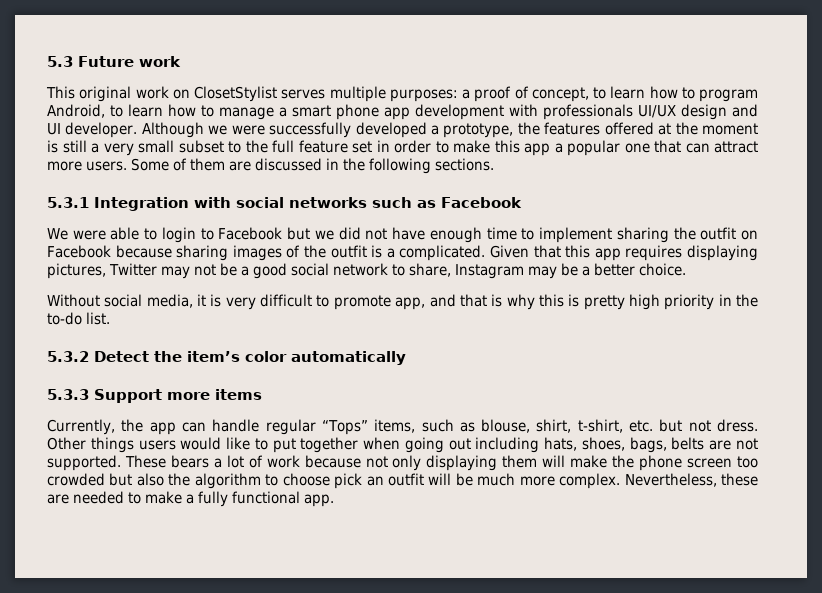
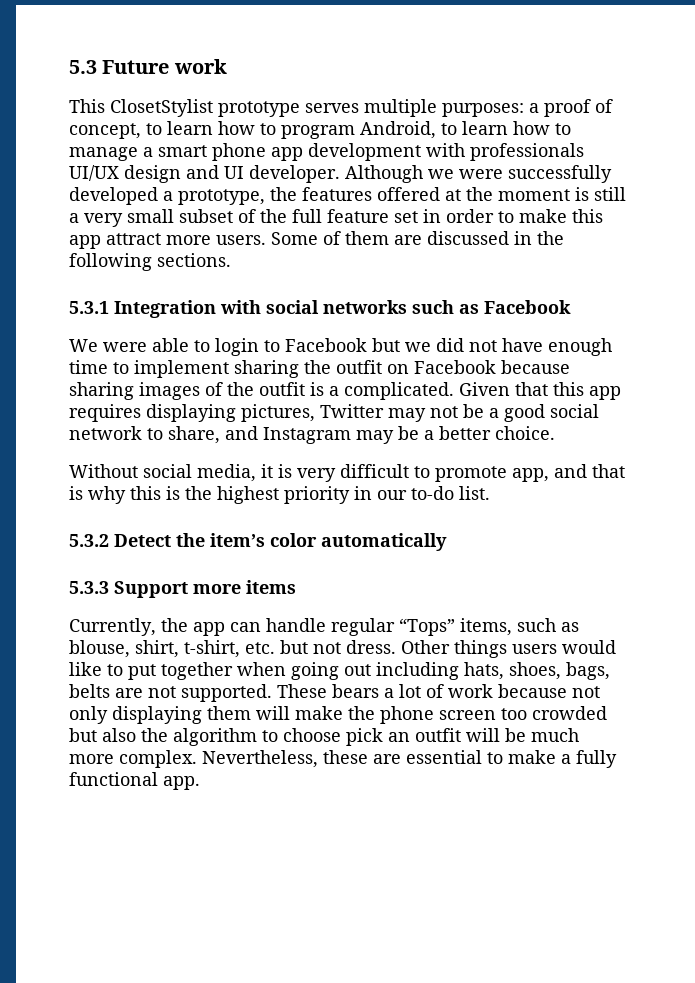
- This original work on ClosetStylist serves multiple purposes: a proof of concept, to learn how to program Android, to learn how to manage a smart phone app development with professionals UI/UX design and UI developer.
+ This ClosetStylist prototype serves multiple purposes: a proof of concept, to learn how to program Android, to learn how to manage a smart phone app development with professionals UI/UX design and UI developer.
- Although we were successfully developed a prototype, the features offered at the moment is still a very small subset to the full feature set in order to make this app a popular one that can attract more users.
+ Although we were successfully developed a prototype, the features offered at the moment is still a very small subset of the full feature set in order to make this app attract more users.
- Given that this app requires displaying pictures, Twitter may not be a good social network to share, Instagram may be a better choice.
+ Given that this app requires displaying pictures, Twitter may not be a good social network to share, and Instagram may be a better choice.
- Without social media, it is very difficult to promote app, and that is why this is pretty high priority in the to-do list.
+ Without social media, it is very difficult to promote app, and that is why this is the highest priority in our to-do list.
- Nevertheless, these are needed to make a fully functional app.
+ Nevertheless, these are essential to make a fully functional app.

